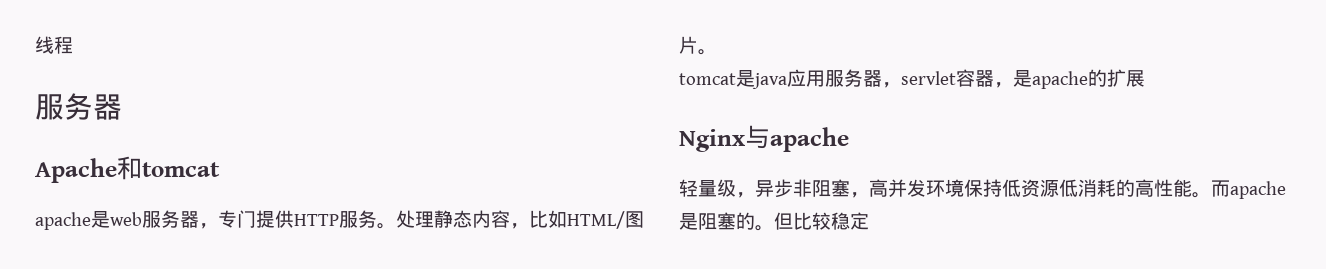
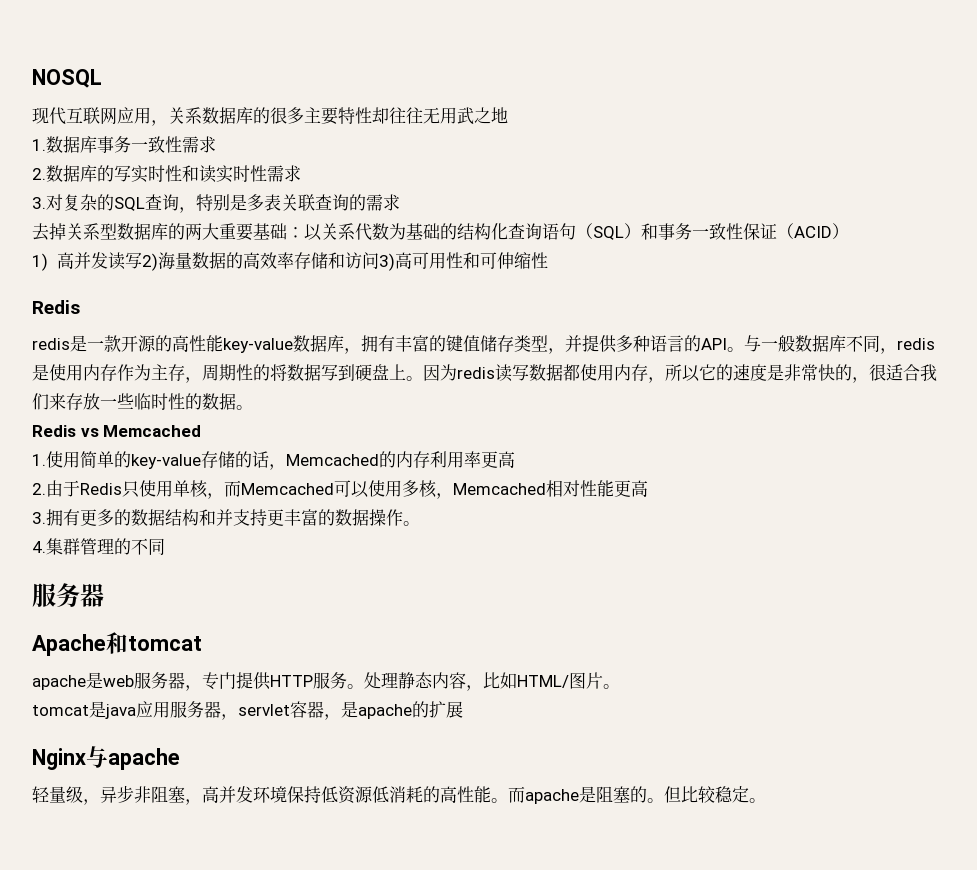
- 线程
+ NOSQL
+ 现代互联网应用，关系数据库的很多主要特性却往往无用武之地
+ 1.数据库事务一致性需求
+ 2.数据库的写实时性和读实时性需求
+ 3.对复杂的SQL查询，特别是多表关联查询的需求
+ 去掉关系型数据库的两大重要基础：以关系代数为基础的结构化查询语句（SQL）和事务一致性保证（ACID）
+ 1)高并发读写2)海量数据的高效率存储和访问3)高可用性和可伸缩性
+ Redis
+ redis是一款开源的高性能key-value数据库，拥有丰富的键值储存类型，并提供多种语言的API。与一般数据库不同，redis是使用内存作为主存，周期性的将数据写到硬盘上。因为redis读写数据都使用内存，所以它的速度是非常快的，很适合我们来存放一些临时性的数据。
+ Redis vs Memcached
+ 1.使用简单的key-value存储的话，Memcached的内存利用率更高
+ 2.由于Redis只使用单核，而Memcached可以使用多核，Memcached相对性能更高
+ 3.拥有更多的数据结构和并支持更丰富的数据操作。
+ 4.集群管理的不同
- 但比较稳定
+ 但比较稳定。

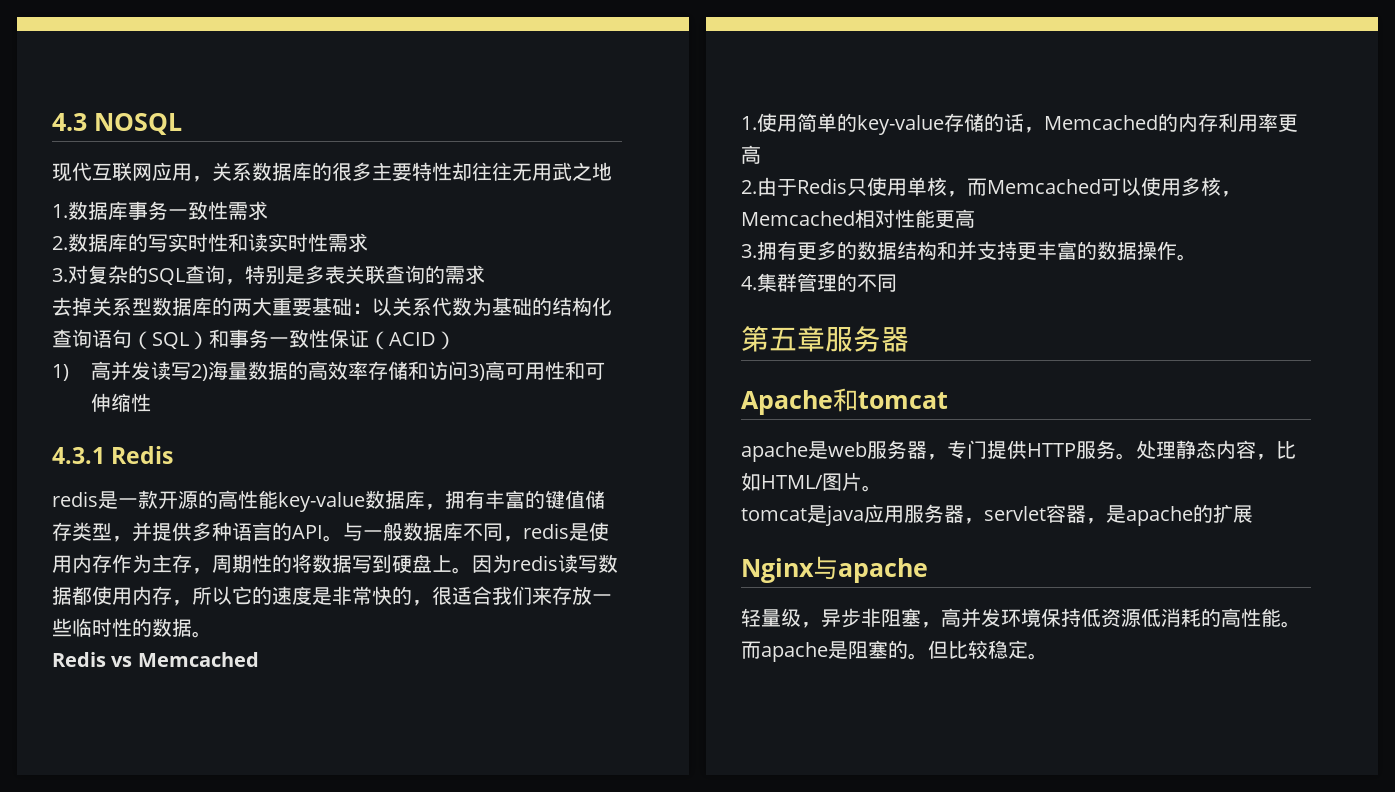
- NOSQL
+ 4.3 NOSQL
  1)高并发读写2)海量数据的高效率存储和访问3)高可用性和可伸缩性
- Redis
+ 4.3.1 Redis
  4.集群管理的不同
- 服务器
+ 第五章服务器

